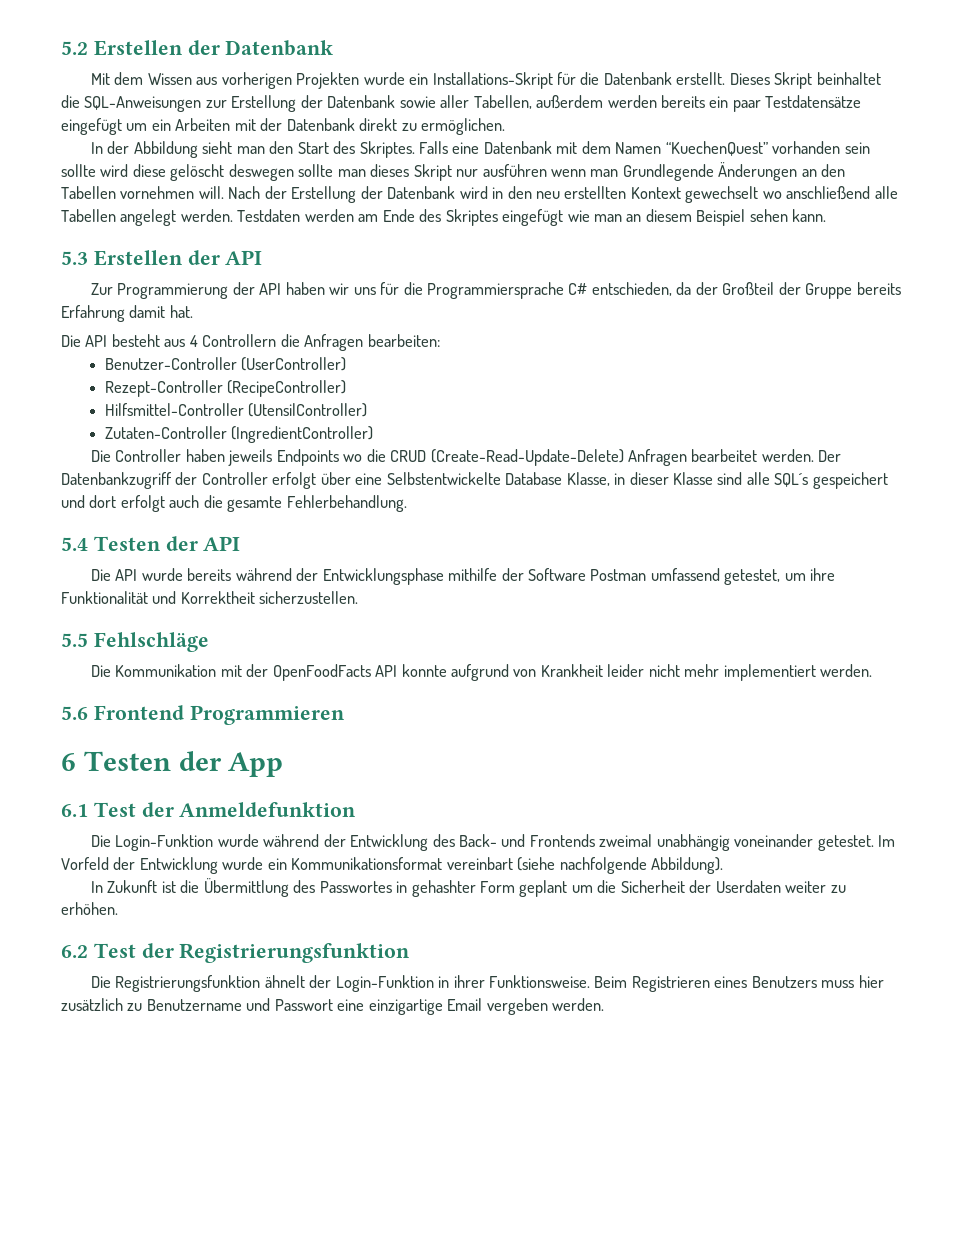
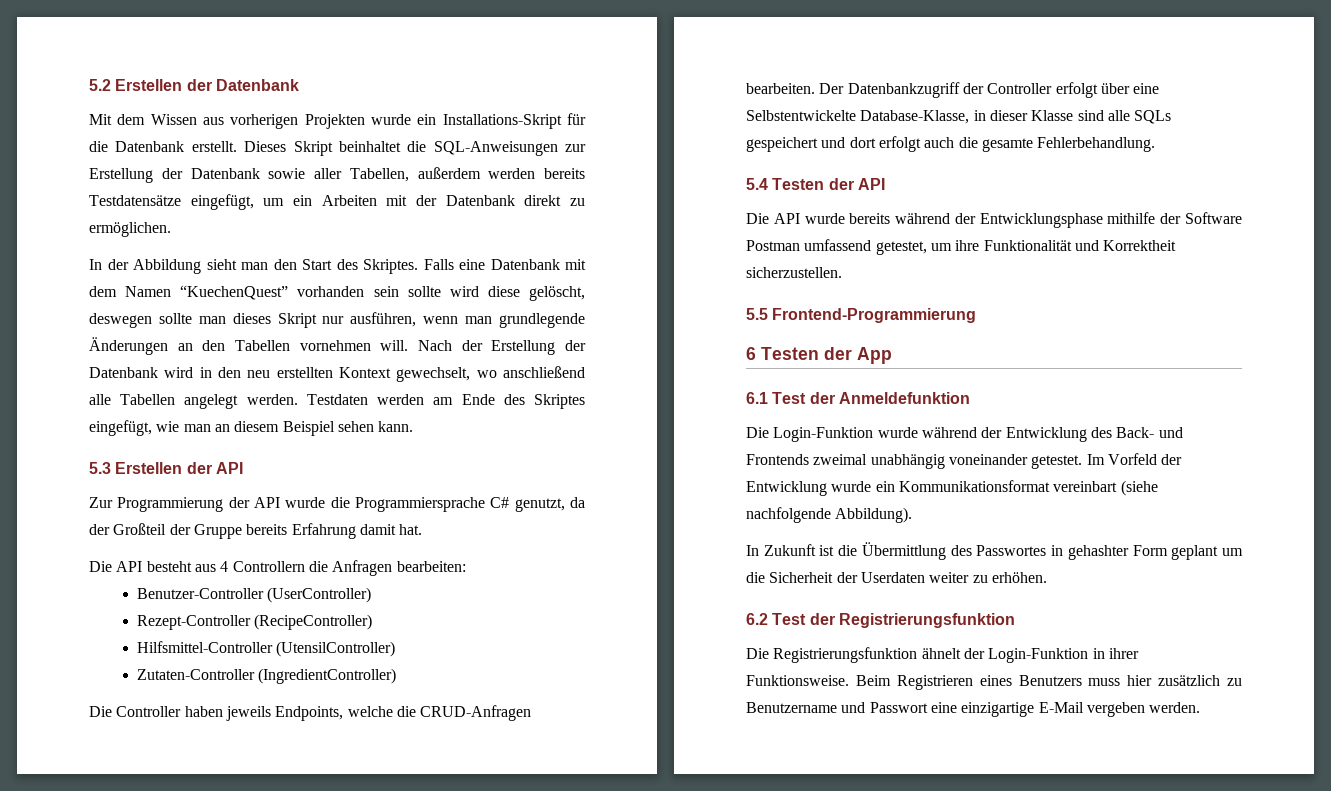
- Dieses Skript beinhaltet die SQL-Anweisungen zur Erstellung der Datenbank sowie aller Tabellen, außerdem werden bereits ein paar Testdatensätze eingefügt um ein Arbeiten mit der Datenbank direkt zu ermöglichen.
+ Dieses Skript beinhaltet die SQL-Anweisungen zur Erstellung der Datenbank sowie aller Tabellen, außerdem werden bereits Testdatensätze eingefügt, um ein Arbeiten mit der Datenbank direkt zu ermöglichen.
- Falls eine Datenbank mit dem Namen “KuechenQuest” vorhanden sein sollte wird diese gelöscht deswegen sollte man dieses Skript nur ausführen wenn man Grundlegende Änderungen an den Tabellen vornehmen will.
+ Falls eine Datenbank mit dem Namen “KuechenQuest” vorhanden sein sollte wird diese gelöscht, deswegen sollte man dieses Skript nur ausführen, wenn man grundlegende Änderungen an den Tabellen vornehmen will.
- Nach der Erstellung der Datenbank wird in den neu erstellten Kontext gewechselt wo anschließend alle Tabellen angelegt werden.
+ Nach der Erstellung der Datenbank wird in den neu erstellten Kontext gewechselt, wo anschließend alle Tabellen angelegt werden.
- Testdaten werden am Ende des Skriptes eingefügt wie man an diesem Beispiel sehen kann.
+ Testdaten werden am Ende des Skriptes eingefügt, wie man an diesem Beispiel sehen kann.
- Zur Programmierung der API haben wir uns für die Programmiersprache C# entschieden, da der Großteil der Gruppe bereits Erfahrung damit hat.
+ Zur Programmierung der API wurde die Programmiersprache C# genutzt, da der Großteil der Gruppe bereits Erfahrung damit hat.
- Die Controller haben jeweils Endpoints wo die CRUD (Create-Read-Update-Delete) Anfragen bearbeitet werden.
+ Die Controller haben jeweils Endpoints, welche die CRUD-Anfragen bearbeiten.
- Der Datenbankzugriff der Controller erfolgt über eine Selbstentwickelte Database Klasse, in dieser Klasse sind alle SQL´s gespeichert und dort erfolgt auch die gesamte Fehlerbehandlung.
+ Der Datenbankzugriff der Controller erfolgt über eine Selbstentwickelte Database-Klasse, in dieser Klasse sind alle SQLs gespeichert und dort erfolgt auch die gesamte Fehlerbehandlung.
- 5.5 Fehlschläge
- Die Kommunikation mit der OpenFoodFacts API konnte aufgrund von Krankheit leider nicht mehr implementiert werden.
- 5.6 Frontend Programmieren
+ 5.5 Frontend-Programmierung
- Beim Registrieren eines Benutzers muss hier zusätzlich zu Benutzername und Passwort eine einzigartige Email vergeben werden.
+ Beim Registrieren eines Benutzers muss hier zusätzlich zu Benutzername und Passwort eine einzigartige E-Mail vergeben werden.

